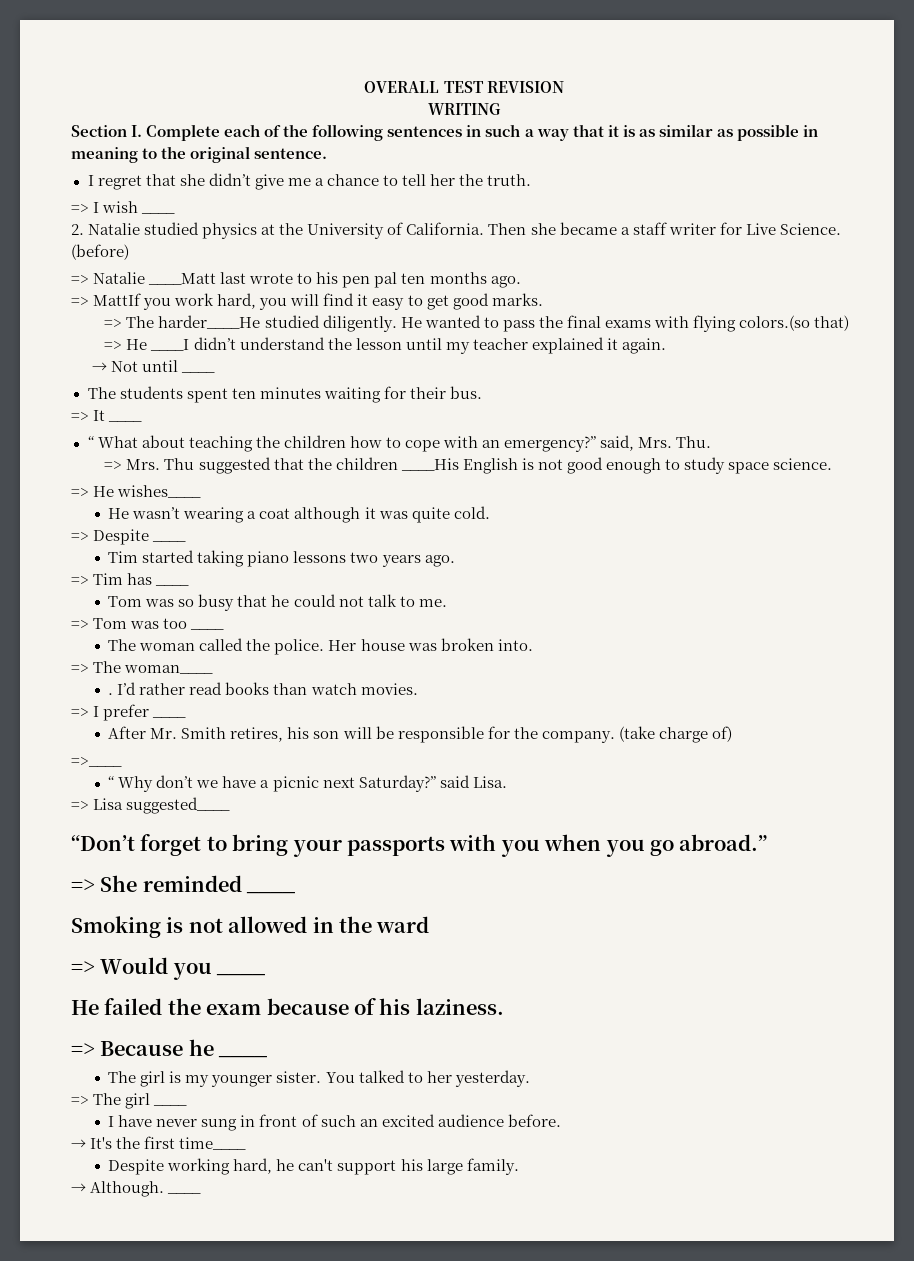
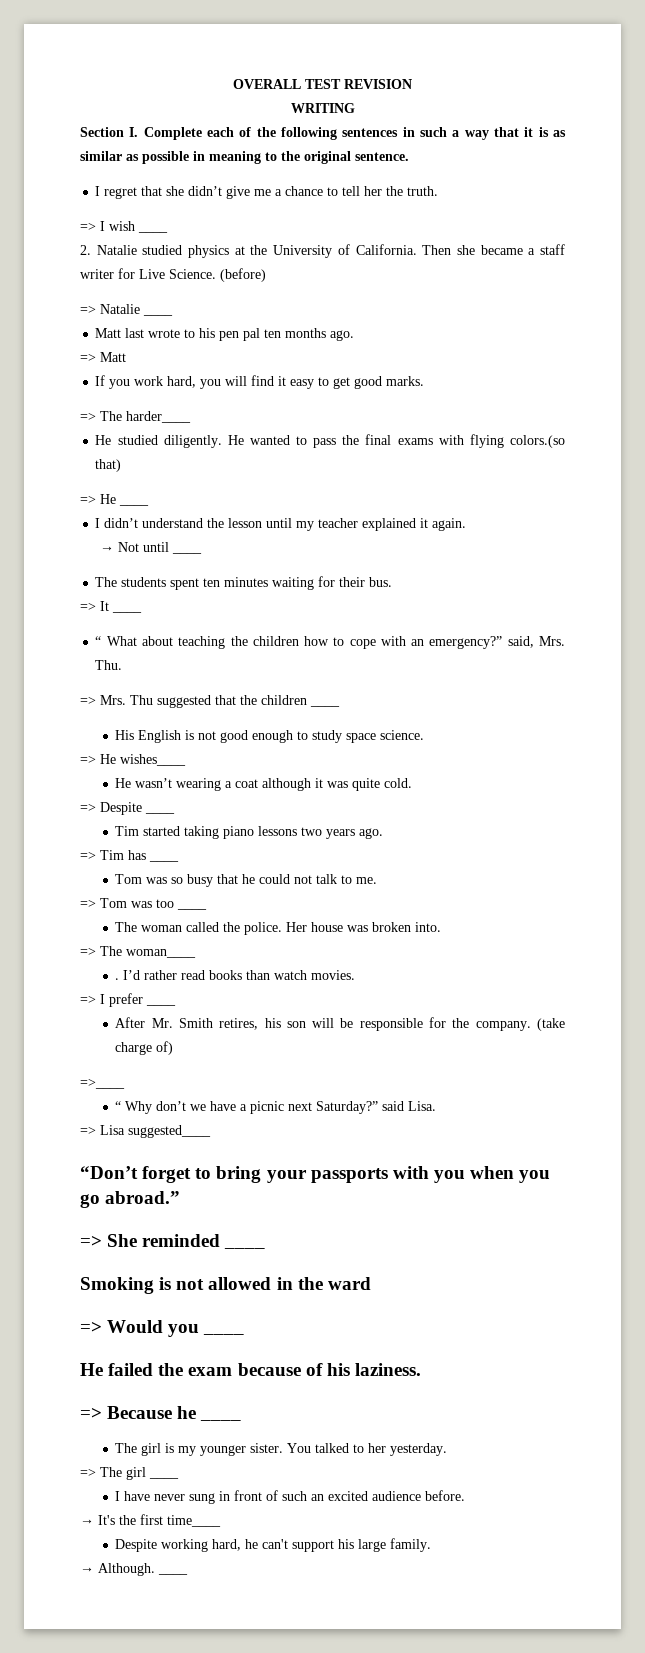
- => Natalie ____Matt last wrote to his pen pal ten months ago.
+ => Natalie ____
+ Matt last wrote to his pen pal ten months ago.
- => MattIf you work hard, you will find it easy to get good marks.
+ => Matt
+ If you work hard, you will find it easy to get good marks.
- => The harder____He studied diligently.
+ => The harder____
+ He studied diligently.
- => He ____I didn’t understand the lesson until my teacher explained it again.
+ => He ____
+ I didn’t understand the lesson until my teacher explained it again.
- => Mrs. Thu suggested that the children ____His English is not good enough to study space science.
+ => Mrs. Thu suggested that the children ____
+ His English is not good enough to study space science.

